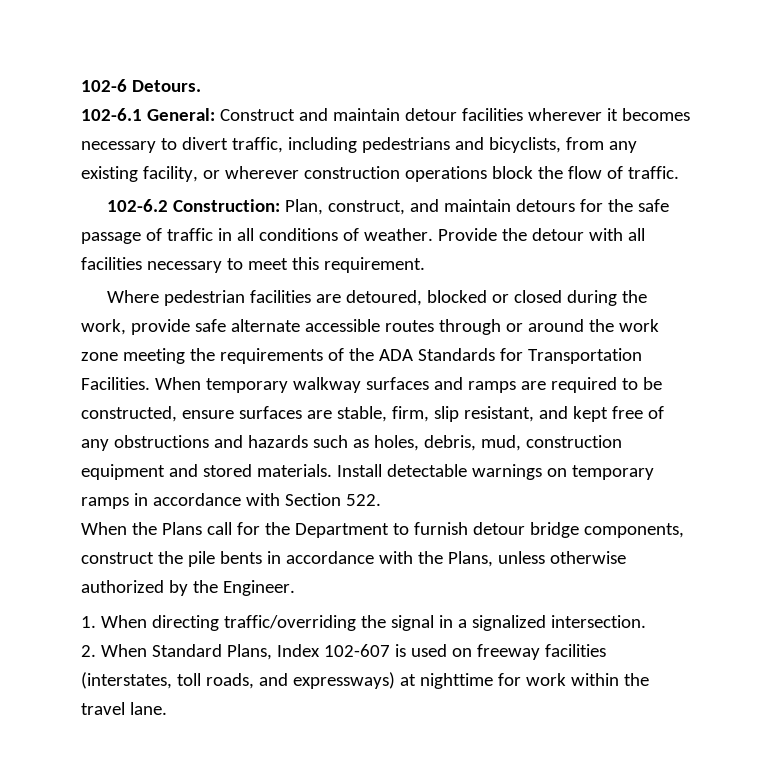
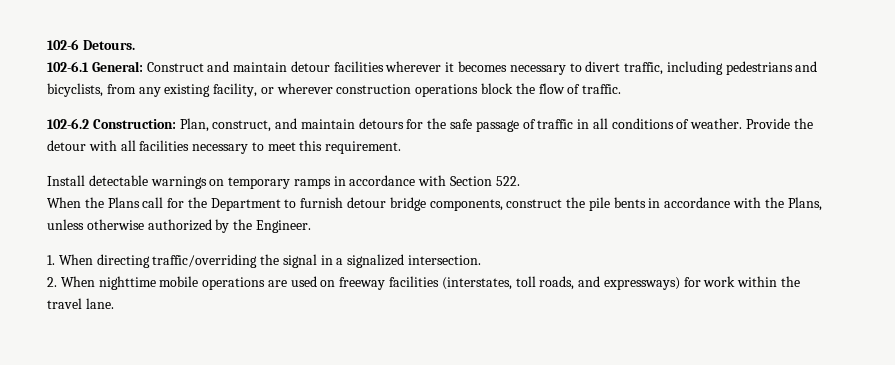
- Where pedestrian facilities are detoured, blocked or closed during the work, provide safe alternate accessible routes through or around the work zone meeting the requirements of the ADA Standards for Transportation Facilities. When temporary walkway surfaces and ramps are required to be constructed, ensure surfaces are stable, firm, slip resistant, and kept free of any obstructions and hazards such as holes, debris, mud, construction equipment and stored materials.
- 2. When Standard Plans, Index 102-607 is used on freeway facilities (interstates, toll roads, and expressways) at nighttime for work within the travel lane.
+ 2. When nighttime mobile operations are used on freeway facilities (interstates, toll roads, and expressways) for work within the travel lane.

